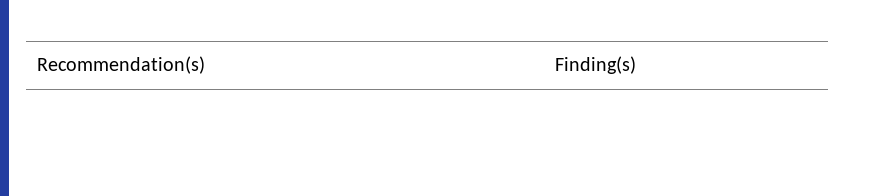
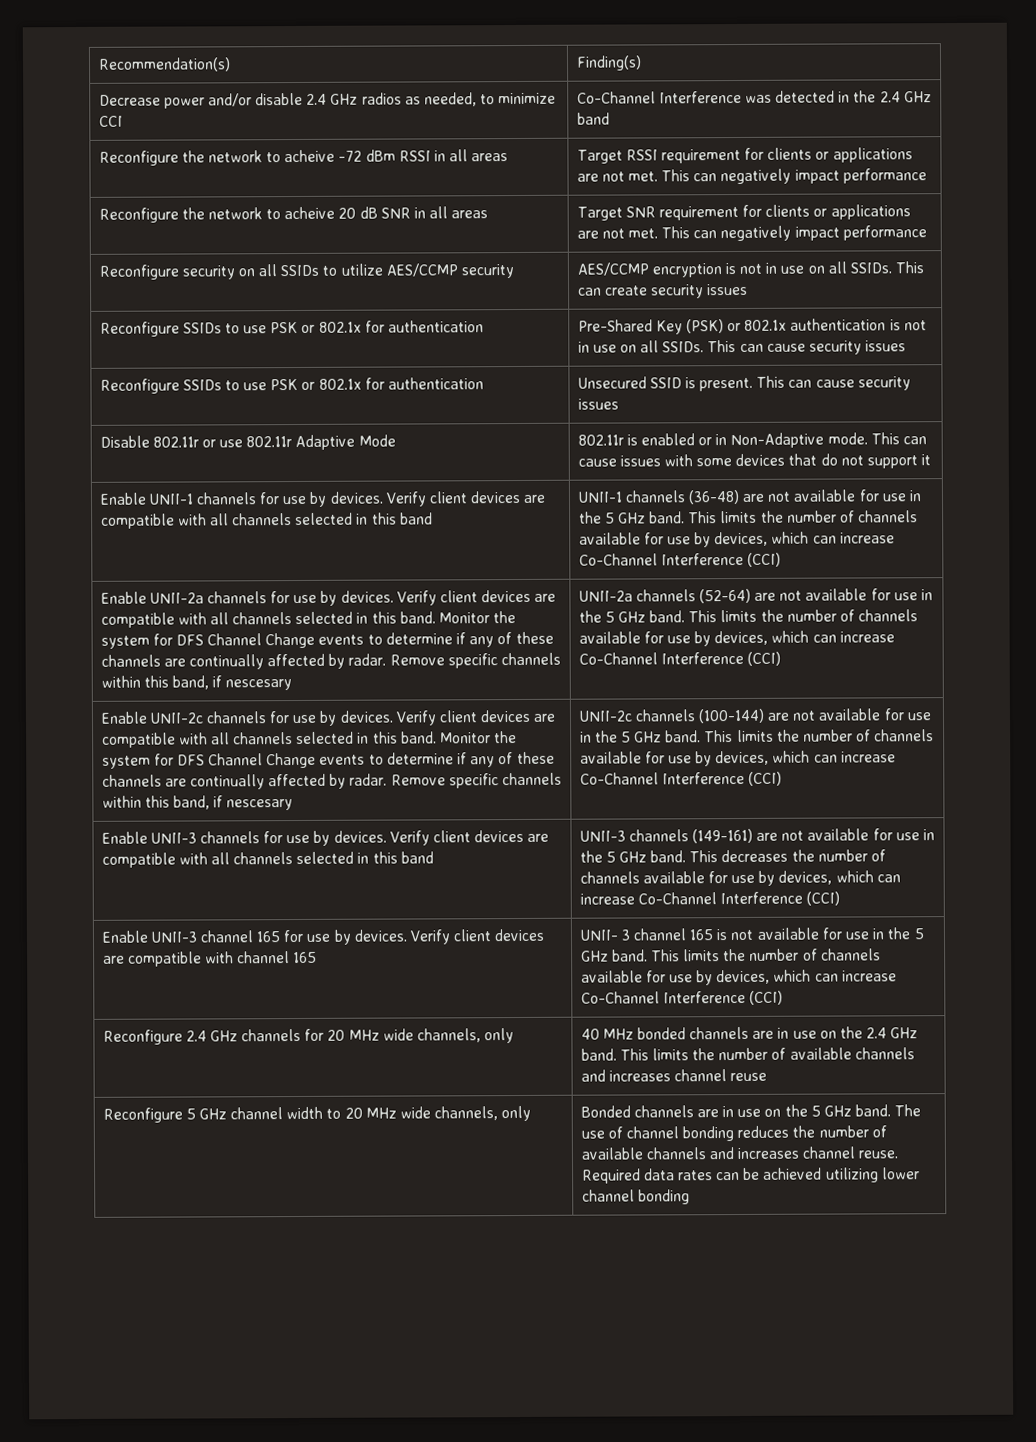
+ Decrease power and/or disable 2.4 GHz radios as needed, to minimize CCI | Co-Channel Interference was detected in the 2.4 GHz band
+ Reconfigure the network to acheive -72 dBm RSSI in all areas | Target RSSI requirement for clients or applications are not met. This can negatively impact performance
+ Reconfigure the network to acheive 20 dB SNR in all areas | Target SNR requirement for clients or applications are not met. This can negatively impact performance
+ Reconfigure security on all SSIDs to utilize AES/CCMP security | AES/CCMP encryption is not in use on all SSIDs. This can create security issues
+ Reconfigure SSIDs to use PSK or 802.1x for authentication | Pre-Shared Key (PSK) or 802.1x authentication is not in use on all SSIDs. This can cause security issues
+ Reconfigure SSIDs to use PSK or 802.1x for authentication | Unsecured SSID is present. This can cause security issues
+ Disable 802.11r or use 802.11r Adaptive Mode | 802.11r is enabled or in Non-Adaptive mode. This can cause issues with some devices that do not support it
+ Enable UNII-1 channels for use by devices. Verify client devices are compatible with all channels selected in this band | UNII-1 channels (36-48) are not available for use in the 5 GHz band. This limits the number of channels available for use by devices, which can increase Co-Channel Interference (CCI)
+ Enable UNII-2a channels for use by devices. Verify client devices are compatible with all channels selected in this band. Monitor the system for DFS Channel Change events to determine if any of these channels are continually affected by radar. Remove specific channels within this band, if nescesary | UNII-2a channels (52-64) are not available for use in the 5 GHz band. This limits the number of channels available for use by devices, which can increase Co-Channel Interference (CCI)
+ Enable UNII-2c channels for use by devices. Verify client devices are compatible with all channels selected in this band. Monitor the system for DFS Channel Change events to determine if any of these channels are continually affected by radar. Remove specific channels within this band, if nescesary | UNII-2c channels (100-144) are not available for use in the 5 GHz band. This limits the number of channels available for use by devices, which can increase Co-Channel Interference (CCI)
+ Enable UNII-3 channels for use by devices. Verify client devices are compatible with all channels selected in this band | UNII-3 channels (149-161) are not available for use in the 5 GHz band. This decreases the number of channels available for use by devices, which can increase Co-Channel Interference (CCI)
+ Enable UNII-3 channel 165 for use by devices. Verify client devices are compatible with channel 165 | UNII- 3 channel 165 is not available for use in the 5 GHz band. This limits the number of channels available for use by devices, which can increase Co-Channel Interference (CCI)
+ Reconfigure 2.4 GHz channels for 20 MHz wide channels, only | 40 MHz bonded channels are in use on the 2.4 GHz band. This limits the number of available channels and increases channel reuse
+ Reconfigure 5 GHz channel width to 20 MHz wide channels, only | Bonded channels are in use on the 5 GHz band. The use of channel bonding reduces the number of available channels and increases channel reuse. Required data rates can be achieved utilizing lower channel bonding

